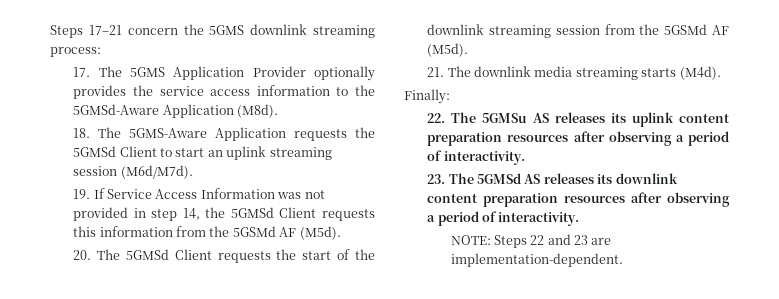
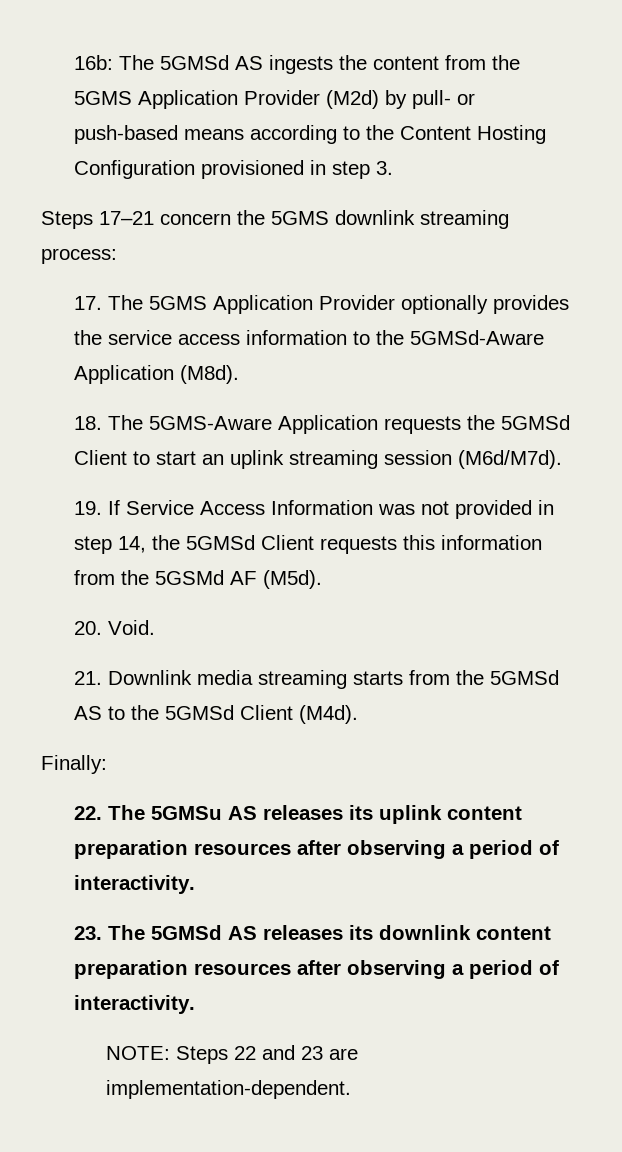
+ 16b: The 5GMSd AS ingests the content from the 5GMS Application Provider (M2d) by pull- or push-based means according to the Content Hosting Configuration provisioned in step 3.
- 20. The 5GMSd Client requests the start of the downlink streaming session from the 5GSMd AF (M5d).
+ 20. Void.
- 21. The downlink media streaming starts (M4d).
+ 21. Downlink media streaming starts from the 5GMSd AS to the 5GMSd Client (M4d).

